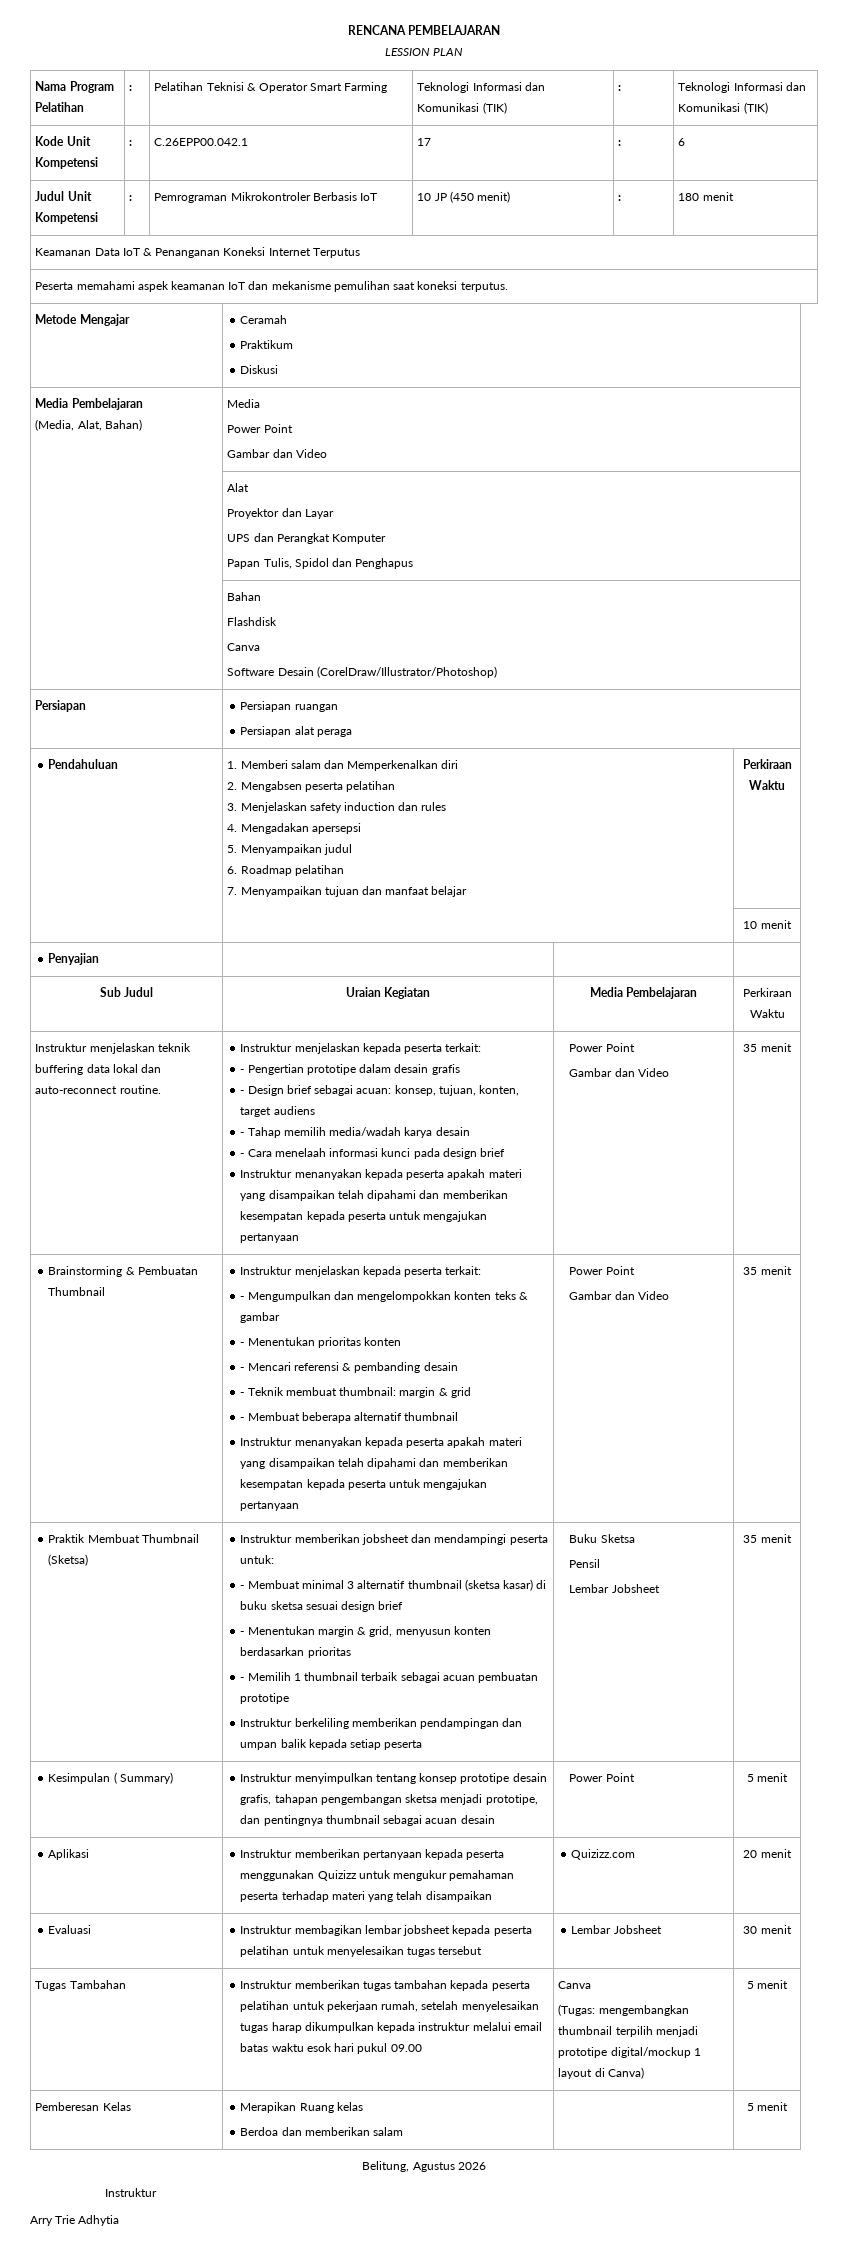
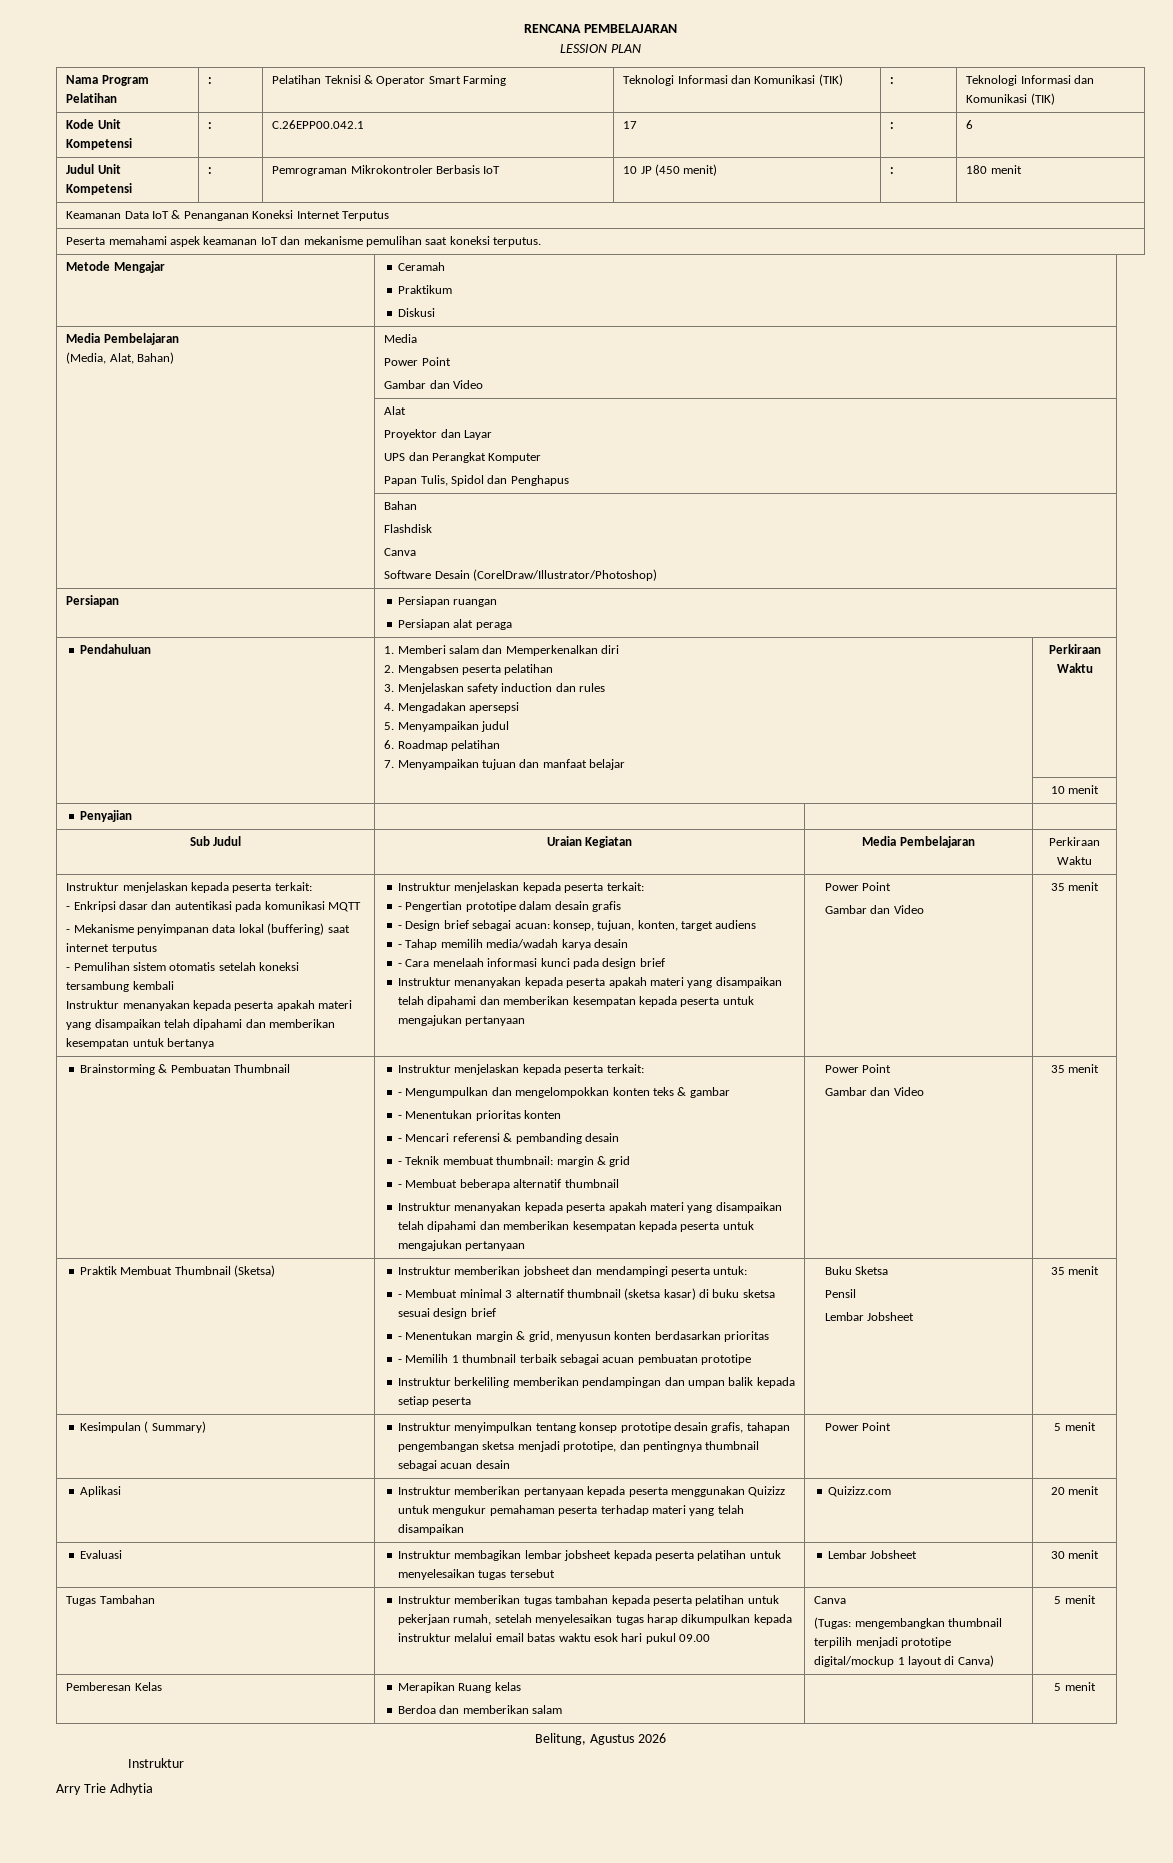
  Sub Judul | Uraian Kegiatan | Media Pembelajaran | Perkiraan Waktu
- Instruktur menjelaskan teknik buffering data lokal dan auto-reconnect routine.
+ Instruktur menjelaskan kepada peserta terkait:
+ - Enkripsi dasar dan autentikasi pada komunikasi MQTT
+ - Mekanisme penyimpanan data lokal (buffering) saat internet terputus
+ - Pemulihan sistem otomatis setelah koneksi tersambung kembali
+ Instruktur menanyakan kepada peserta apakah materi yang disampaikan telah dipahami dan memberikan kesempatan untuk bertanya

